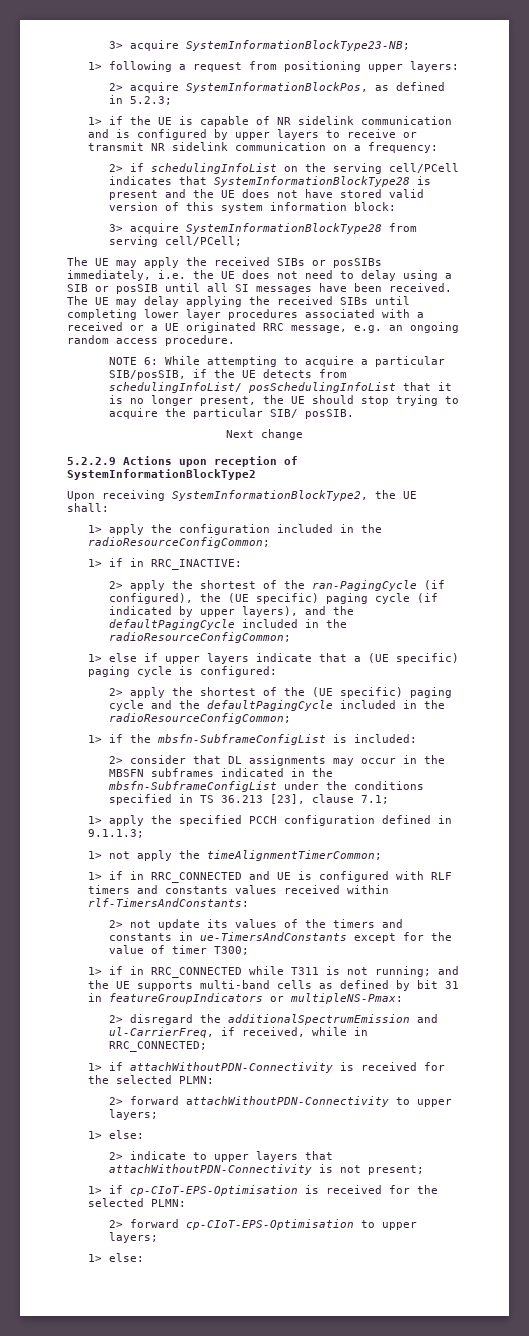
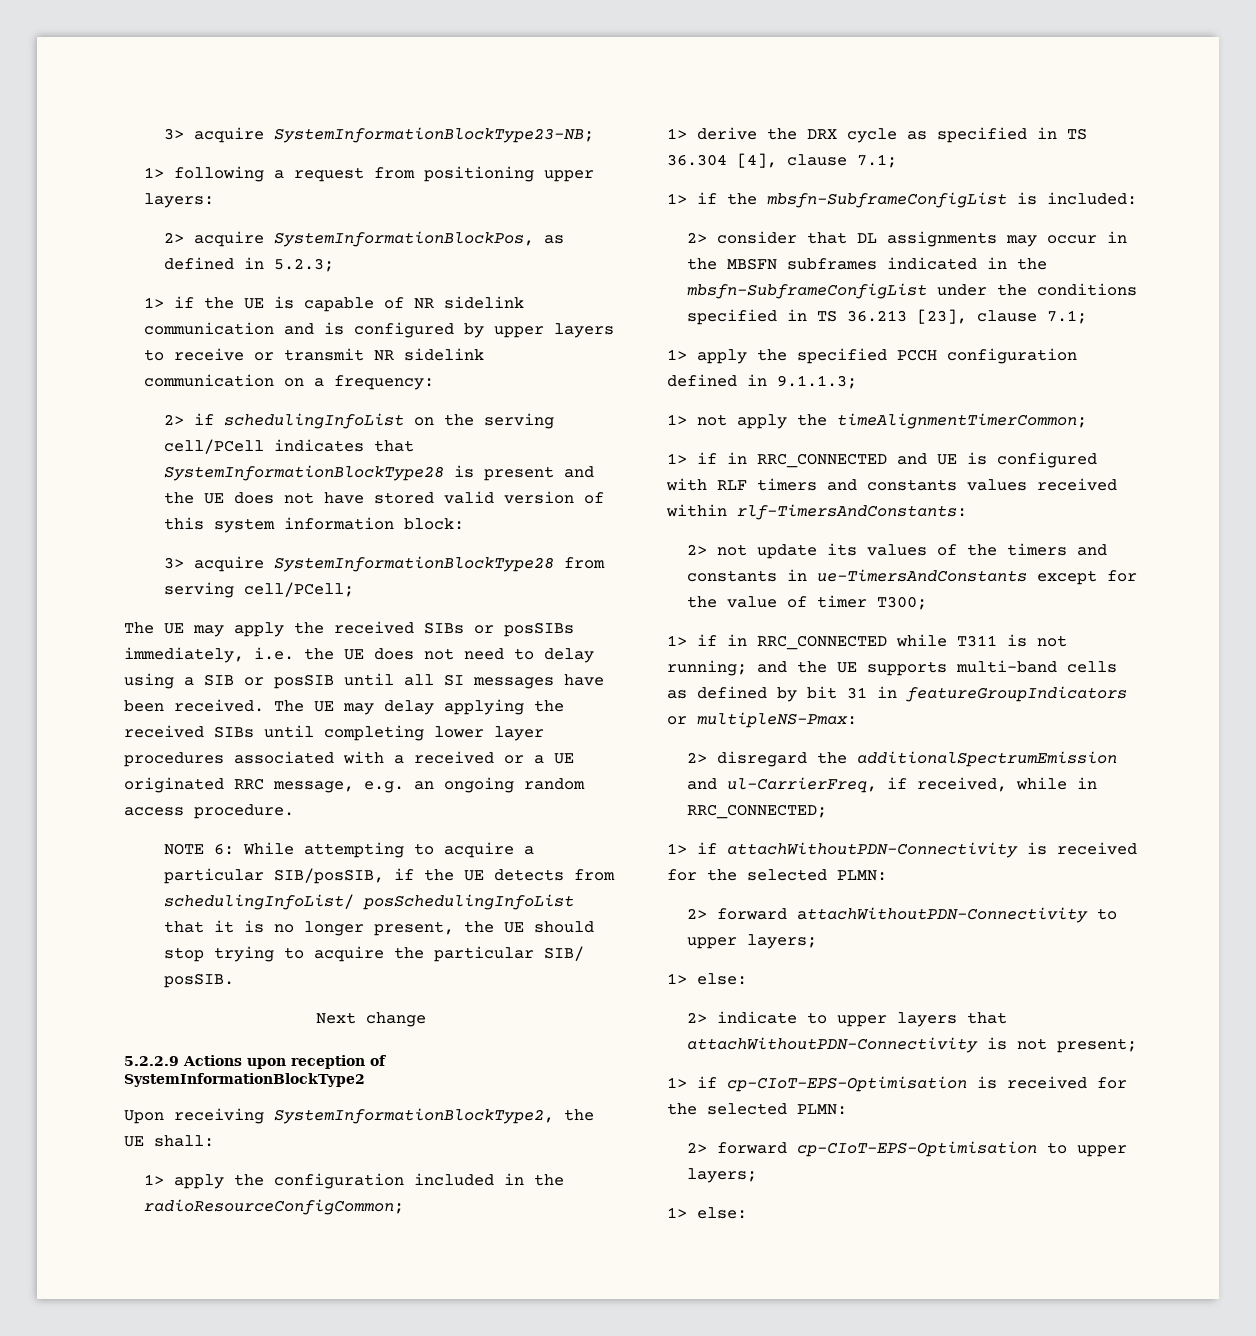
- 1> if in RRC_INACTIVE:
- 2> apply the shortest of the ran-PagingCycle (if configured), the (UE specific) paging cycle (if indicated by upper layers), and the defaultPagingCycle included in the radioResourceConfigCommon;
- 1> else if upper layers indicate that a (UE specific) paging cycle is configured:
- 2> apply the shortest of the (UE specific) paging cycle and the defaultPagingCycle included in the radioResourceConfigCommon;
+ 1> derive the DRX cycle as specified in TS 36.304 [4], clause 7.1;

